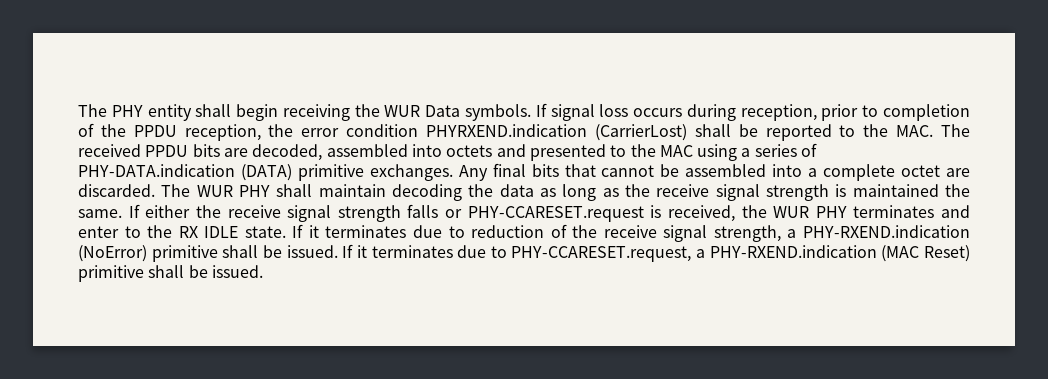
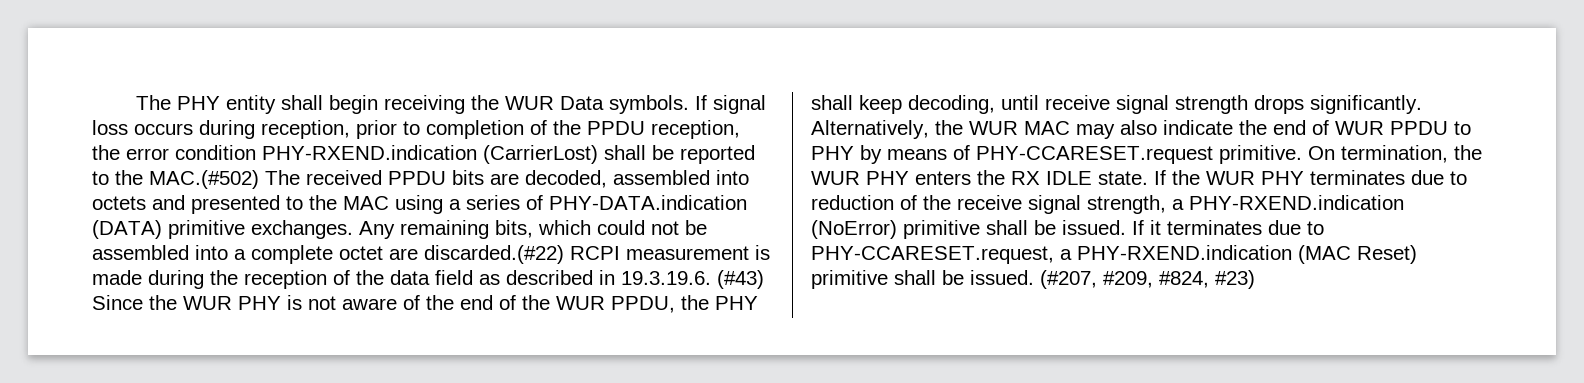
- If signal loss occurs during reception, prior to completion of the PPDU reception, the error condition PHYRXEND.indication (CarrierLost) shall be reported to the MAC. The received PPDU bits are decoded, assembled into octets and presented to the MAC using a series of PHY-DATA.indication (DATA) primitive exchanges.
+ If signal loss occurs during reception, prior to completion of the PPDU reception, the error condition PHY-RXEND.indication (CarrierLost) shall be reported to the MAC.(#502) The received PPDU bits are decoded, assembled into octets and presented to the MAC using a series of PHY-DATA.indication (DATA) primitive exchanges.
- Any final bits that cannot be assembled into a complete octet are discarded. The WUR PHY shall maintain decoding the data as long as the receive signal strength is maintained the same. If either the receive signal strength falls or PHY-CCARESET.request is received, the WUR PHY terminates and enter to the RX IDLE state.
+ Any remaining bits, which could not be assembled into a complete octet are discarded.(#22) RCPI measurement is made during the reception of the data field as described in 19.3.19.6. (#43) Since the WUR PHY is not aware of the end of the WUR PPDU, the PHY shall keep decoding, until receive signal strength drops significantly. Alternatively, the WUR MAC may also indicate the end of WUR PPDU to PHY by means of PHY-CCARESET.request primitive. On termination, the WUR PHY enters the RX IDLE state.
- If it terminates due to reduction of the receive signal strength, a PHY-RXEND.indication (NoError) primitive shall be issued.
+ If the WUR PHY terminates due to reduction of the receive signal strength, a PHY-RXEND.indication (NoError) primitive shall be issued.
+ (#207, #209, #824, #23)

